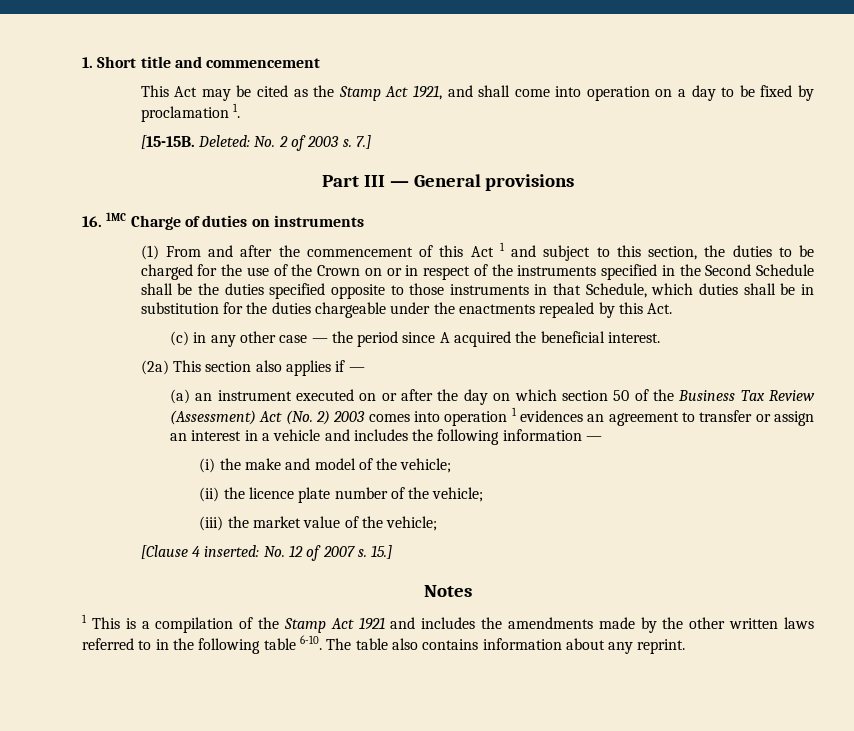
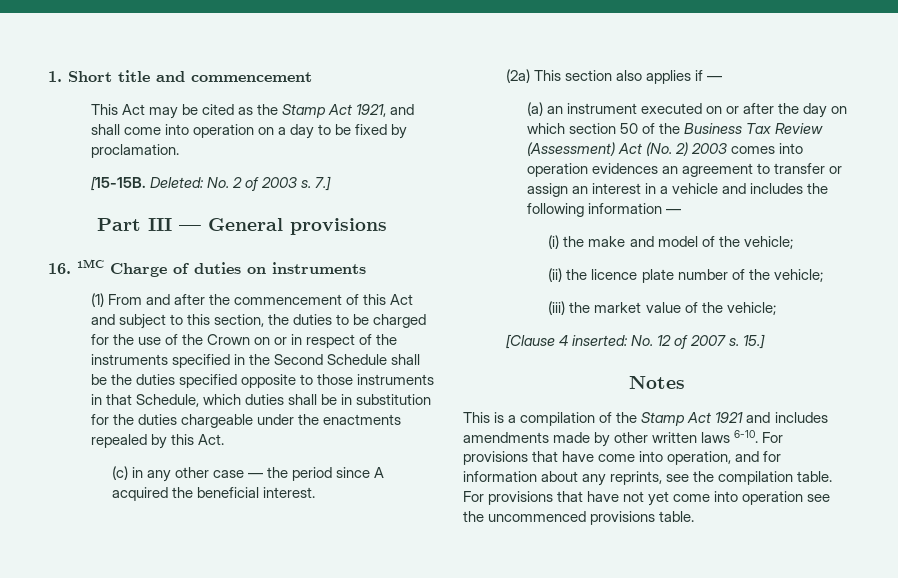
- This Act may be cited as the Stamp Act 1921, and shall come into operation on a day to be fixed by proclamation 1.
+ This Act may be cited as the Stamp Act 1921, and shall come into operation on a day to be fixed by proclamation.
- (1) From and after the commencement of this Act 1 and subject to this section, the duties to be charged for the use of the Crown on or in respect of the instruments specified in the Second Schedule shall be the duties specified opposite to those instruments in that Schedule, which duties shall be in substitution for the duties chargeable under the enactments repealed by this Act.
+ (1) From and after the commencement of this Act and subject to this section, the duties to be charged for the use of the Crown on or in respect of the instruments specified in the Second Schedule shall be the duties specified opposite to those instruments in that Schedule, which duties shall be in substitution for the duties chargeable under the enactments repealed by this Act.
- (a) an instrument executed on or after the day on which section 50 of the Business Tax Review (Assessment) Act (No. 2) 2003 comes into operation 1 evidences an agreement to transfer or assign an interest in a vehicle and includes the following information —
+ (a) an instrument executed on or after the day on which section 50 of the Business Tax Review (Assessment) Act (No. 2) 2003 comes into operation evidences an agreement to transfer or assign an interest in a vehicle and includes the following information —
- 1 This is a compilation of the Stamp Act 1921 and includes the amendments made by the other written laws referred to in the following table 6-10. The table also contains information about any reprint.
+ This is a compilation of the Stamp Act 1921 and includes amendments made by other written laws 6-10. For provisions that have come into operation, and for information about any reprints, see the compilation table. For provisions that have not yet come into operation see the uncommenced provisions table.

